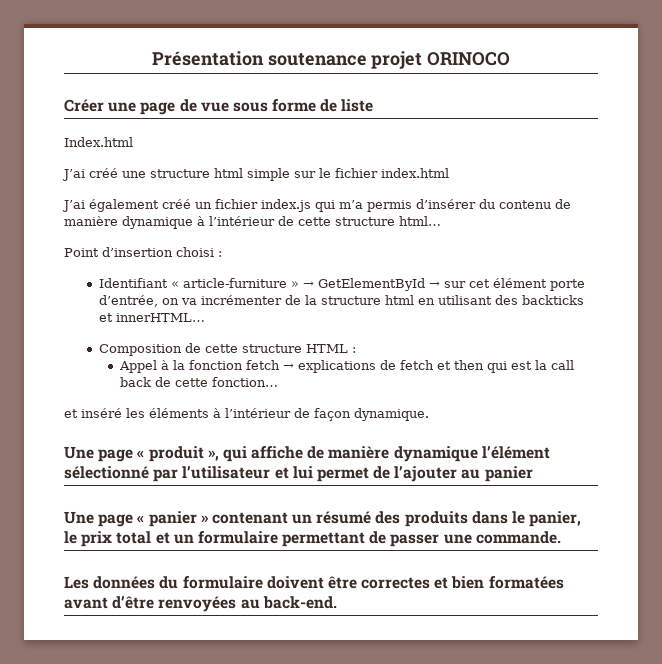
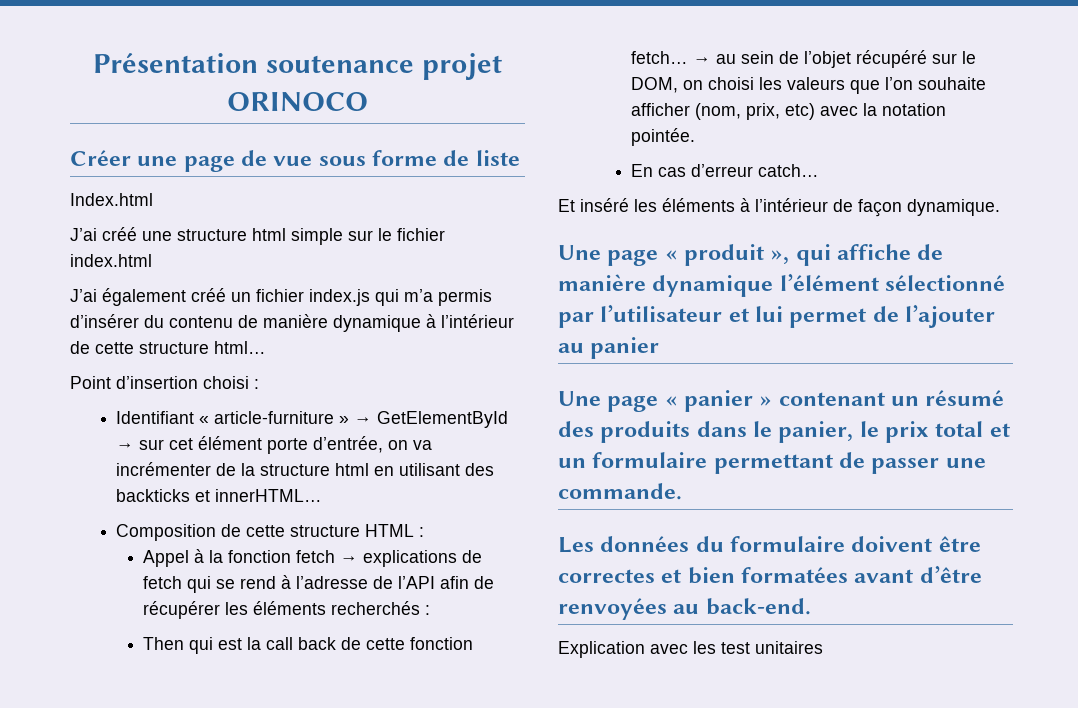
- Appel à la fonction fetch → explications de fetch et then qui est la call back de cette fonction…
- et inséré les éléments à l’intérieur de façon dynamique.
+ Appel à la fonction fetch → explications de fetch qui se rend à l’adresse de l’API afin de récupérer les éléments recherchés :
+ Then qui est la call back de cette fonction fetch… → au sein de l’objet récupéré sur le DOM, on choisi les valeurs que l’on souhaite afficher (nom, prix, etc) avec la notation pointée.
+ En cas d’erreur catch…
+ Et inséré les éléments à l’intérieur de façon dynamique.
+ Explication avec les test unitaires

